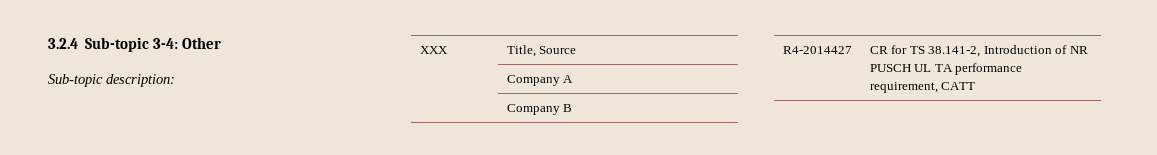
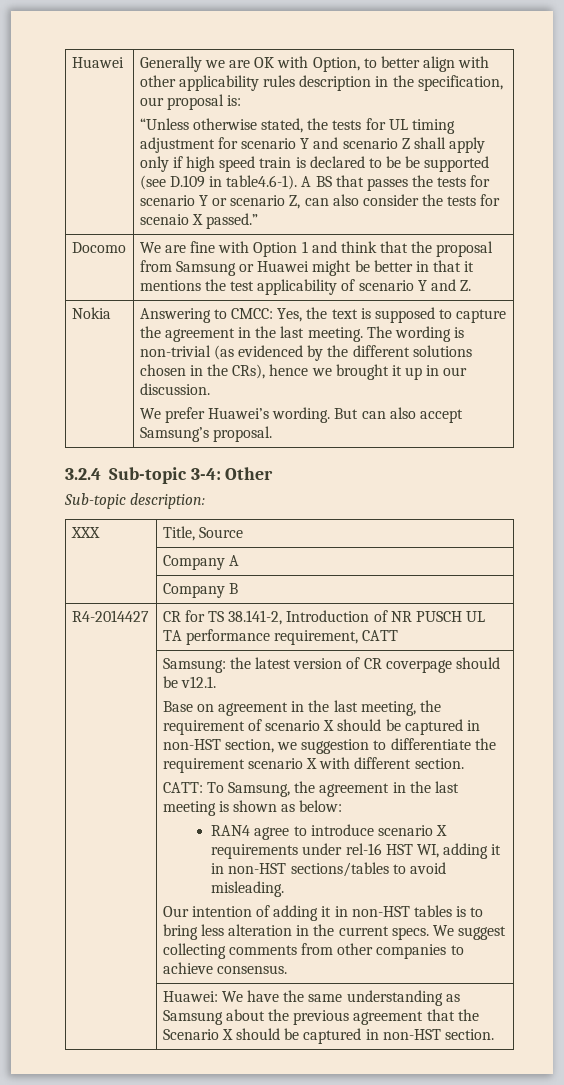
+ Huawei | Generally we are OK with Option, to better align with other applicability rules description in the specification, our proposal is:
+ “Unless otherwise stated, the tests for UL timing adjustment for scenario Y and scenario Z shall apply only if high speed train is declared to be be supported (see D.109 in table4.6-1). A BS that passes the tests for scenario Y or scenario Z, can also consider the tests for scenaio X passed.”
+ Docomo | We are fine with Option 1 and think that the proposal from Samsung or Huawei might be better in that it mentions the test applicability of scenario Y and Z.
+ Nokia | Answering to CMCC: Yes, the text is supposed to capture the agreement in the last meeting. The wording is non-trivial (as evidenced by the different solutions chosen in the CRs), hence we brought it up in our discussion.
+ We prefer Huawei’s wording. But can also accept Samsung’s proposal.
+ Samsung: the latest version of CR coverpage should be v12.1.
+ Base on agreement in the last meeting, the requirement of scenario X should be captured in non-HST section, we suggestion to differentiate the requirement scenario X with different section.
+ CATT: To Samsung, the agreement in the last meeting is shown as below:
+ RAN4 agree to introduce scenario X requirements under rel-16 HST WI, adding it in non-HST sections/tables to avoid misleading.
+ Our intention of adding it in non-HST tables is to bring less alteration in the current specs. We suggest collecting comments from other companies to achieve consensus.
+ | Huawei: We have the same understanding as Samsung about the previous agreement that the Scenario X should be captured in non-HST section.

